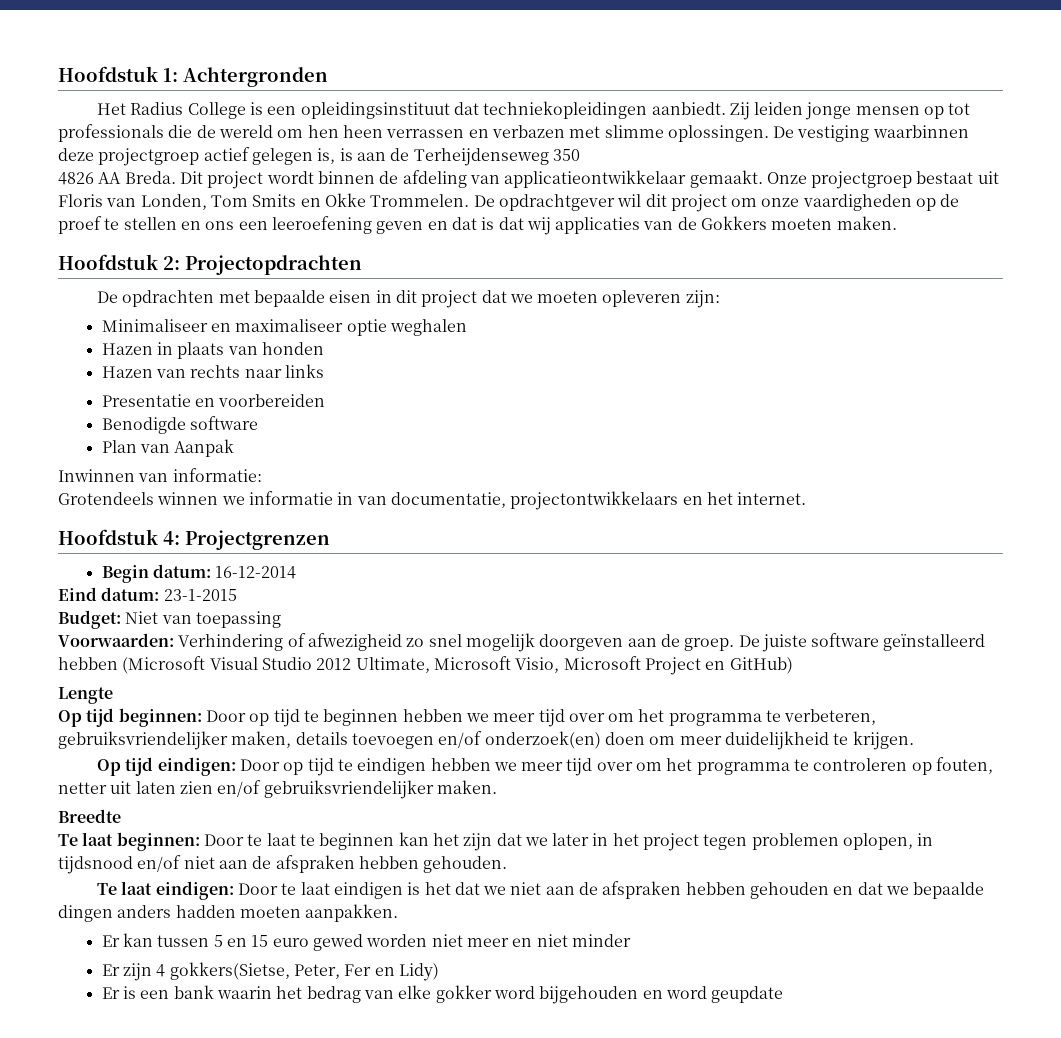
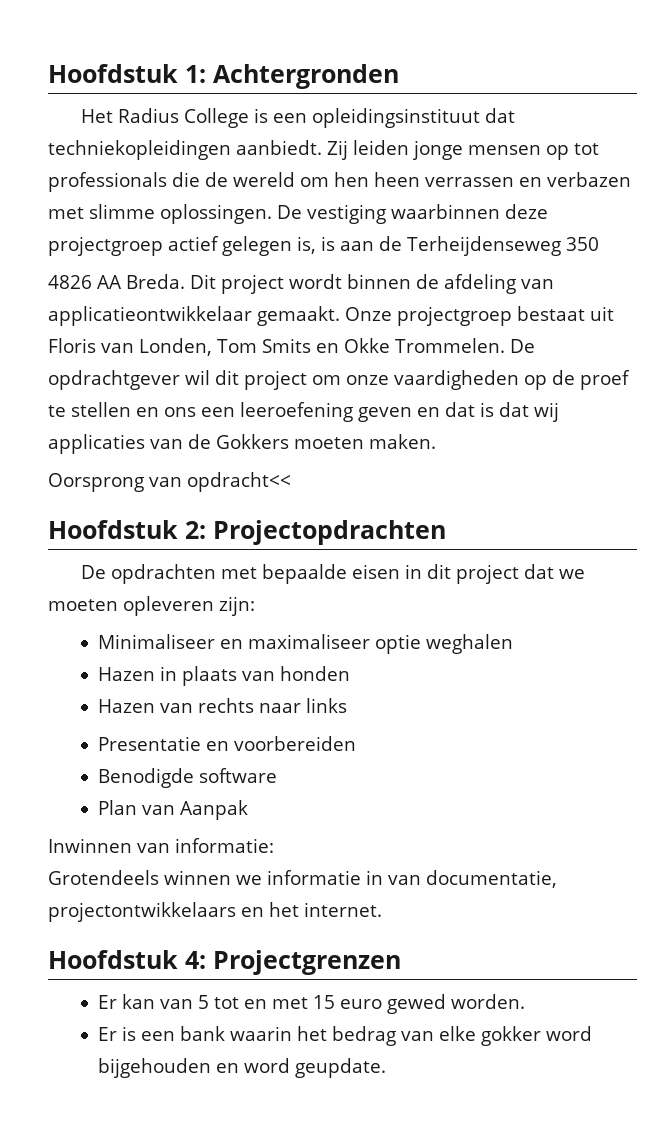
+ Oorsprong van opdracht<<
- Begin datum: 16-12-2014
- Eind datum: 23-1-2015
- Budget: Niet van toepassing
- Voorwaarden: Verhindering of afwezigheid zo snel mogelijk doorgeven aan de groep. De juiste software geïnstalleerd hebben (Microsoft Visual Studio 2012 Ultimate, Microsoft Visio, Microsoft Project en GitHub)
- Lengte
- Op tijd beginnen: Door op tijd te beginnen hebben we meer tijd over om het programma te verbeteren, gebruiksvriendelijker maken, details toevoegen en/of onderzoek(en) doen om meer duidelijkheid te krijgen.
- Op tijd eindigen: Door op tijd te eindigen hebben we meer tijd over om het programma te controleren op fouten, netter uit laten zien en/of gebruiksvriendelijker maken.
- Breedte
- Te laat beginnen: Door te laat te beginnen kan het zijn dat we later in het project tegen problemen oplopen, in tijdsnood en/of niet aan de afspraken hebben gehouden.
- Te laat eindigen: Door te laat eindigen is het dat we niet aan de afspraken hebben gehouden en dat we bepaalde dingen anders hadden moeten aanpakken.
- Er kan tussen 5 en 15 euro gewed worden niet meer en niet minder
- Er zijn 4 gokkers(Sietse, Peter, Fer en Lidy)
+ Er kan van 5 tot en met 15 euro gewed worden.
- Er is een bank waarin het bedrag van elke gokker word bijgehouden en word geupdate
+ Er is een bank waarin het bedrag van elke gokker word bijgehouden en word geupdate.

